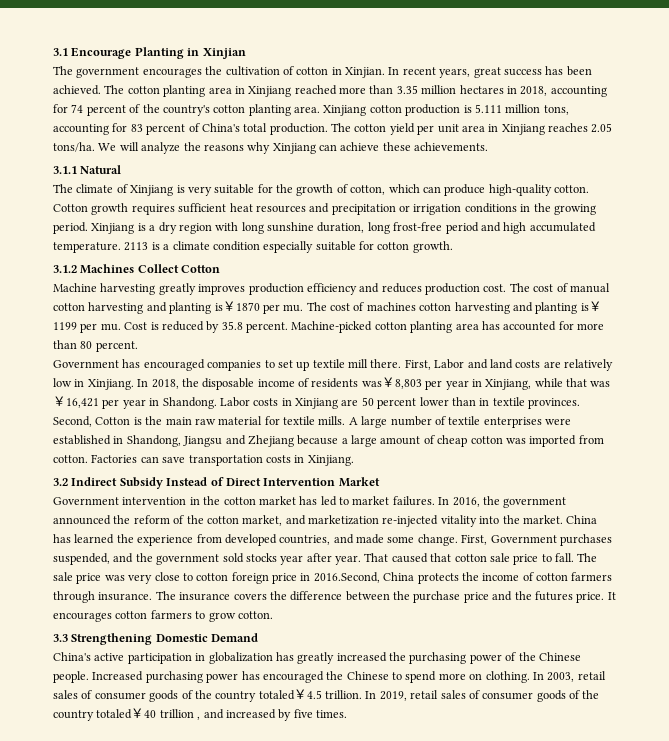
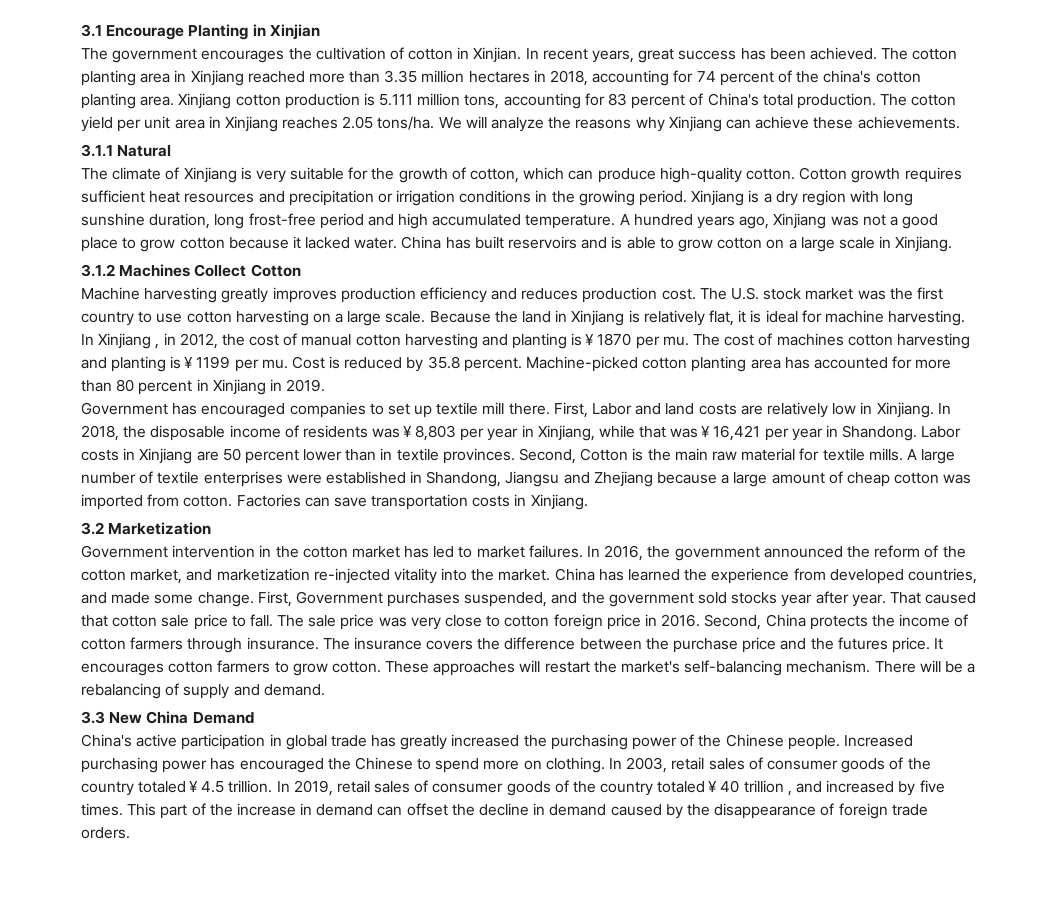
- The cotton planting area in Xinjiang reached more than 3.35 million hectares in 2018, accounting for 74 percent of the country's cotton planting area.
+ The cotton planting area in Xinjiang reached more than 3.35 million hectares in 2018, accounting for 74 percent of the china's cotton planting area.
- 2113 is a climate condition especially suitable for cotton growth.
+ A hundred years ago, Xinjiang was not a good place to grow cotton because it lacked water. China has built reservoirs and is able to grow cotton on a large scale in Xinjiang.
- The cost of manual cotton harvesting and planting is￥1870 per mu.
+ The U.S. stock market was the first country to use cotton harvesting on a large scale. Because the land in Xinjiang is relatively flat, it is ideal for machine harvesting. In Xinjiang , in 2012, the cost of manual cotton harvesting and planting is￥1870 per mu.
- Machine-picked cotton planting area has accounted for more than 80 percent.
+ Machine-picked cotton planting area has accounted for more than 80 percent in Xinjiang in 2019.
- 3.2 Indirect Subsidy Instead of Direct Intervention Market
+ 3.2 Marketization
- The sale price was very close to cotton foreign price in 2016.Second, China protects the income of cotton farmers through insurance.
+ The sale price was very close to cotton foreign price in 2016. Second, China protects the income of cotton farmers through insurance.
+ These approaches will restart the market's self-balancing mechanism. There will be a rebalancing of supply and demand.
- 3.3 Strengthening Domestic Demand
+ 3.3 New China Demand
- China's active participation in globalization has greatly increased the purchasing power of the Chinese people.
+ China's active participation in global trade has greatly increased the purchasing power of the Chinese people.
+ This part of the increase in demand can offset the decline in demand caused by the disappearance of foreign trade orders.

